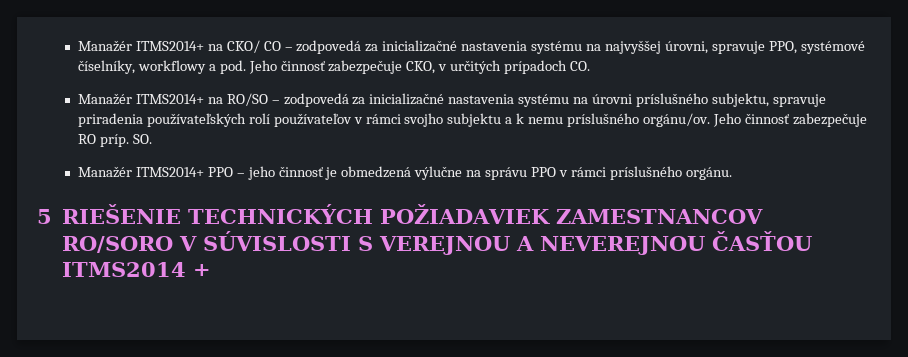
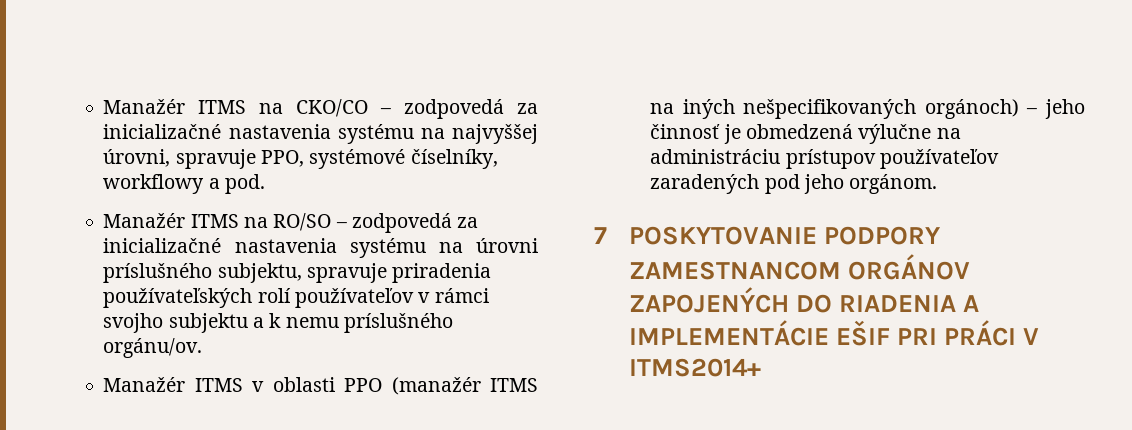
- Manažér ITMS2014+ na CKO/ CO – zodpovedá za inicializačné nastavenia systému na najvyššej úrovni, spravuje PPO, systémové číselníky, workflowy a pod. Jeho činnosť zabezpečuje CKO, v určitých prípadoch CO.
- Manažér ITMS2014+ na RO/SO – zodpovedá za inicializačné nastavenia systému na úrovni príslušného subjektu, spravuje priradenia používateľských rolí používateľov v rámci svojho subjektu a k nemu príslušného orgánu/ov. Jeho činnosť zabezpečuje RO príp. SO.
- Manažér ITMS2014+ PPO – jeho činnosť je obmedzená výlučne na správu PPO v rámci príslušného orgánu.
- 5 RIEŠENIE TECHNICKÝCH POŽIADAVIEK ZAMESTNANCOV RO/SORO V SÚVISLOSTI S VEREJNOU A NEVEREJNOU ČASŤOU ITMS2014 +
+ Manažér ITMS na CKO/CO – zodpovedá za inicializačné nastavenia systému na najvyššej úrovni, spravuje PPO, systémové číselníky, workflowy a pod.
+ Manažér ITMS na RO/SO – zodpovedá za inicializačné nastavenia systému na úrovni príslušného subjektu, spravuje priradenia používateľských rolí používateľov v rámci svojho subjektu a k nemu príslušného orgánu/ov.
+ Manažér ITMS v oblasti PPO (manažér ITMS na iných nešpecifikovaných orgánoch) – jeho činnosť je obmedzená výlučne na administráciu prístupov používateľov zaradených pod jeho orgánom.
+ 7 POSKYTOVANIE PODPORY ZAMESTNANCOM ORGÁNOV ZAPOJENÝCH DO RIADENIA A IMPLEMENTÁCIE EŠIF PRI PRÁCI V ITMS2014+

